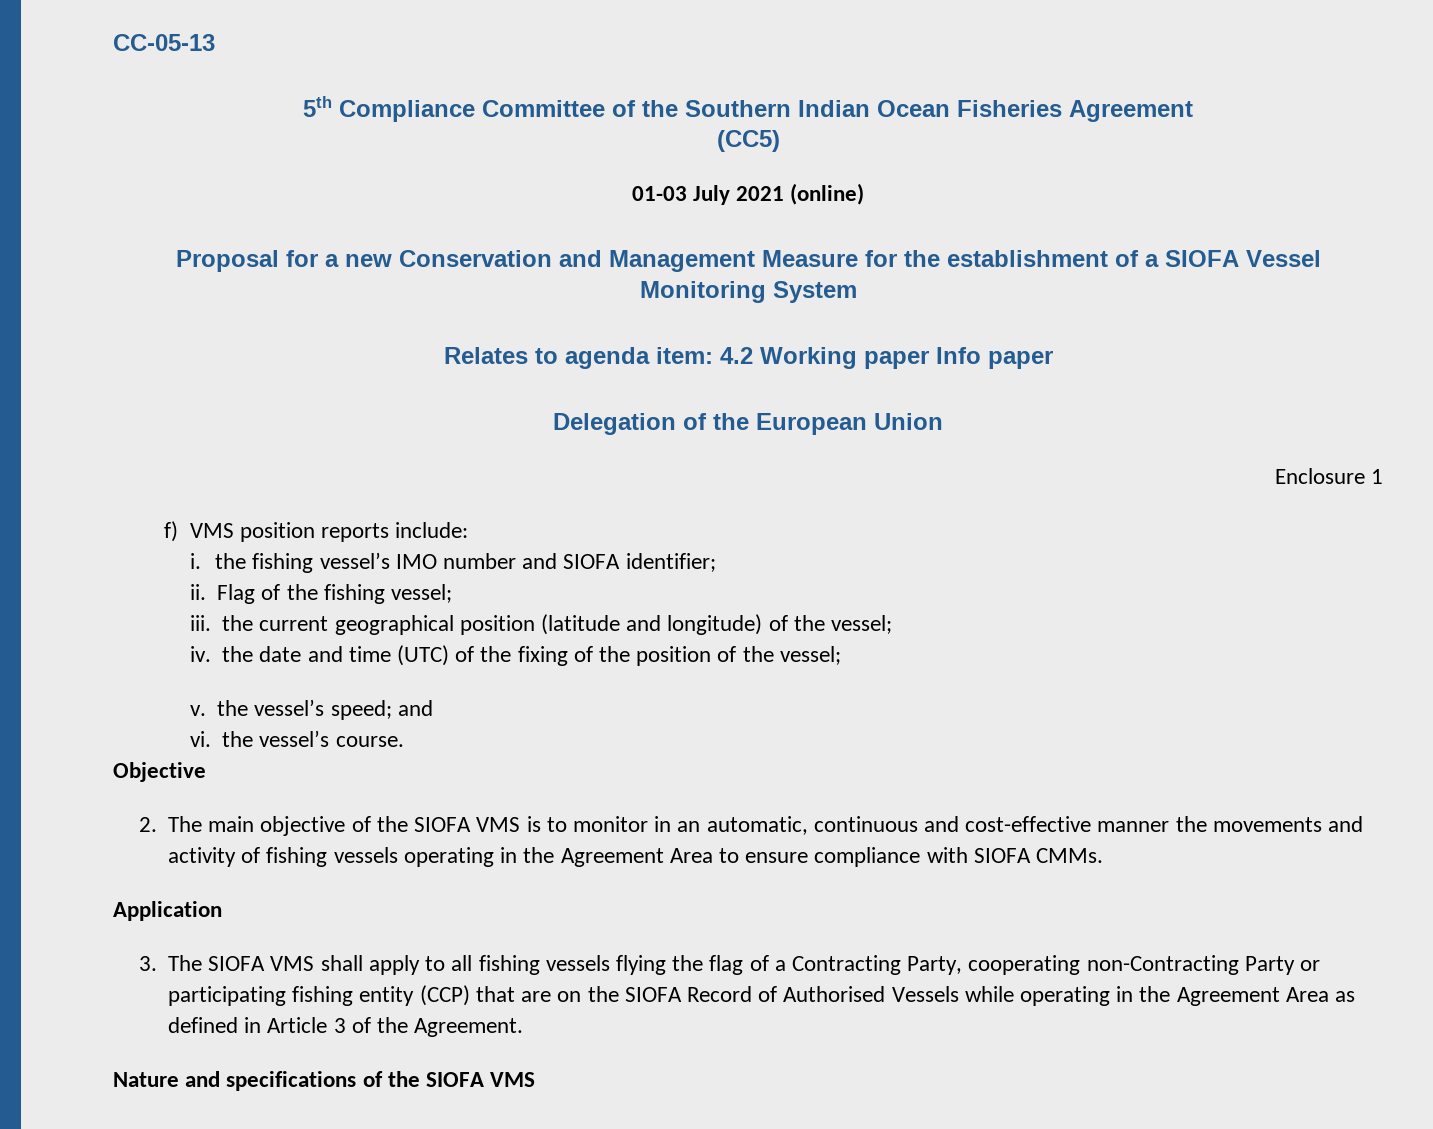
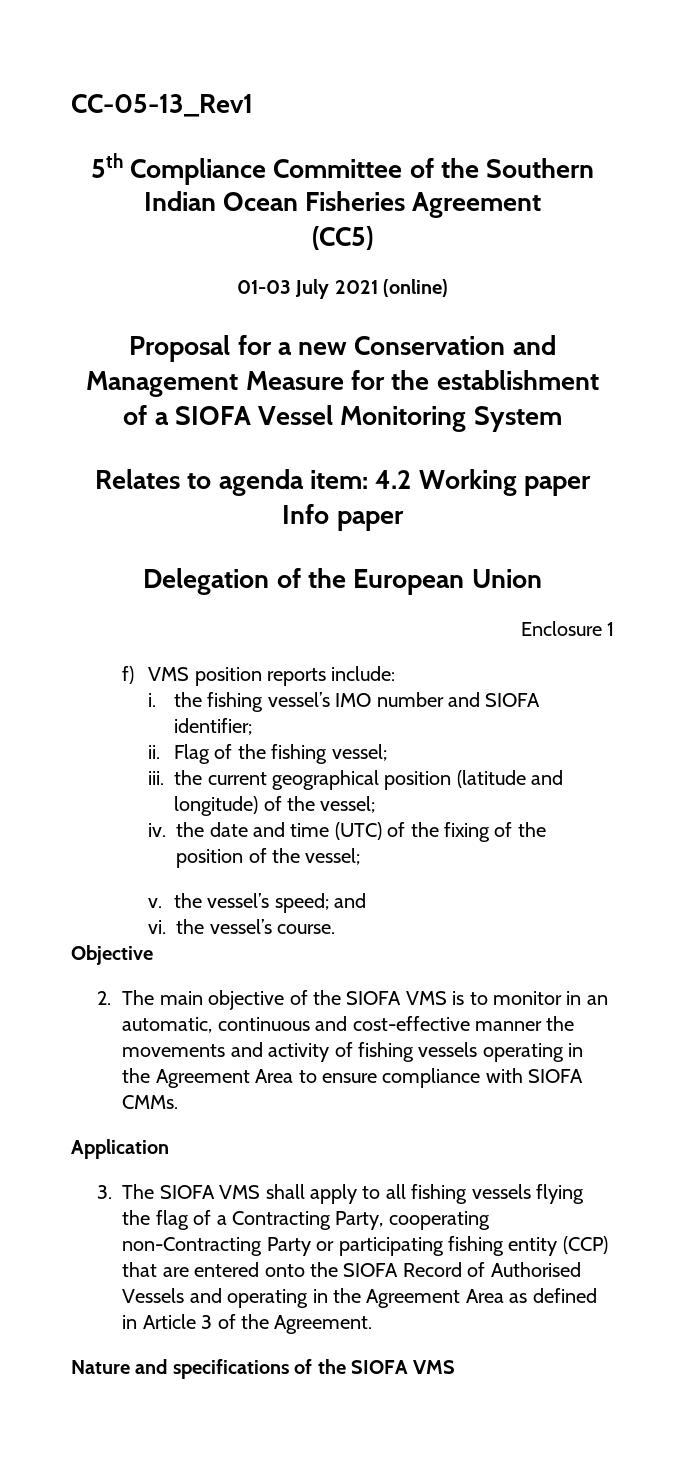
- CC-05-13
+ CC-05-13_Rev1
- 3. The SIOFA VMS shall apply to all fishing vessels flying the flag of a Contracting Party, cooperating non-Contracting Party or participating fishing entity (CCP) that are on the SIOFA Record of Authorised Vessels while operating in the Agreement Area as defined in Article 3 of the Agreement.
+ 3. The SIOFA VMS shall apply to all fishing vessels flying the flag of a Contracting Party, cooperating non-Contracting Party or participating fishing entity (CCP) that are entered onto the SIOFA Record of Authorised Vessels and operating in the Agreement Area as defined in Article 3 of the Agreement.

